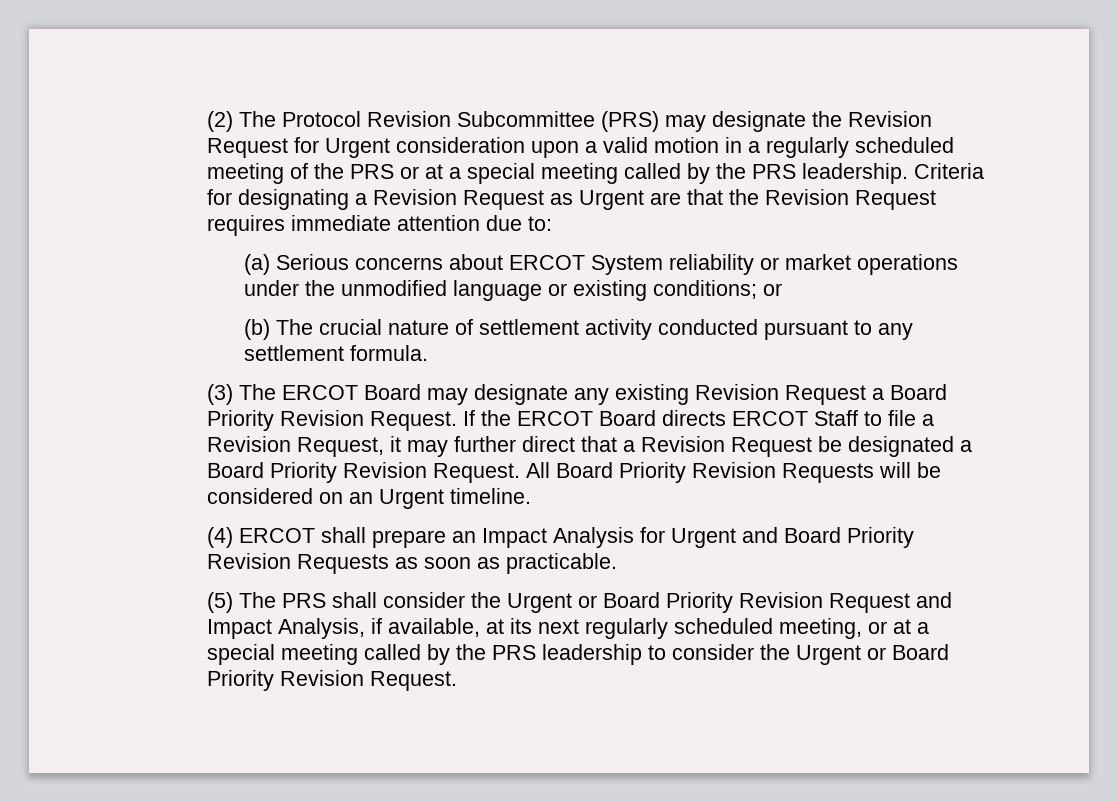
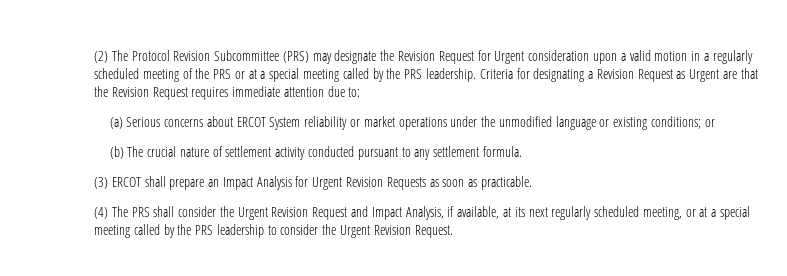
- (3) The ERCOT Board may designate any existing Revision Request a Board Priority Revision Request. If the ERCOT Board directs ERCOT Staff to file a Revision Request, it may further direct that a Revision Request be designated a Board Priority Revision Request. All Board Priority Revision Requests will be considered on an Urgent timeline.
- (4) ERCOT shall prepare an Impact Analysis for Urgent and Board Priority Revision Requests as soon as practicable.
+ (3) ERCOT shall prepare an Impact Analysis for Urgent Revision Requests as soon as practicable.
- (5) The PRS shall consider the Urgent or Board Priority Revision Request and Impact Analysis, if available, at its next regularly scheduled meeting, or at a special meeting called by the PRS leadership to consider the Urgent or Board Priority Revision Request.
+ (4) The PRS shall consider the Urgent Revision Request and Impact Analysis, if available, at its next regularly scheduled meeting, or at a special meeting called by the PRS leadership to consider the Urgent Revision Request.

